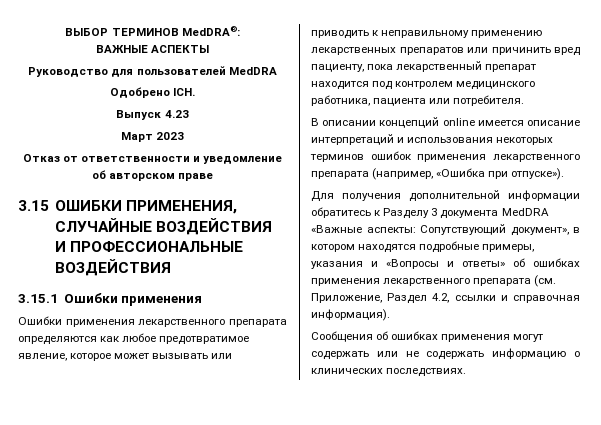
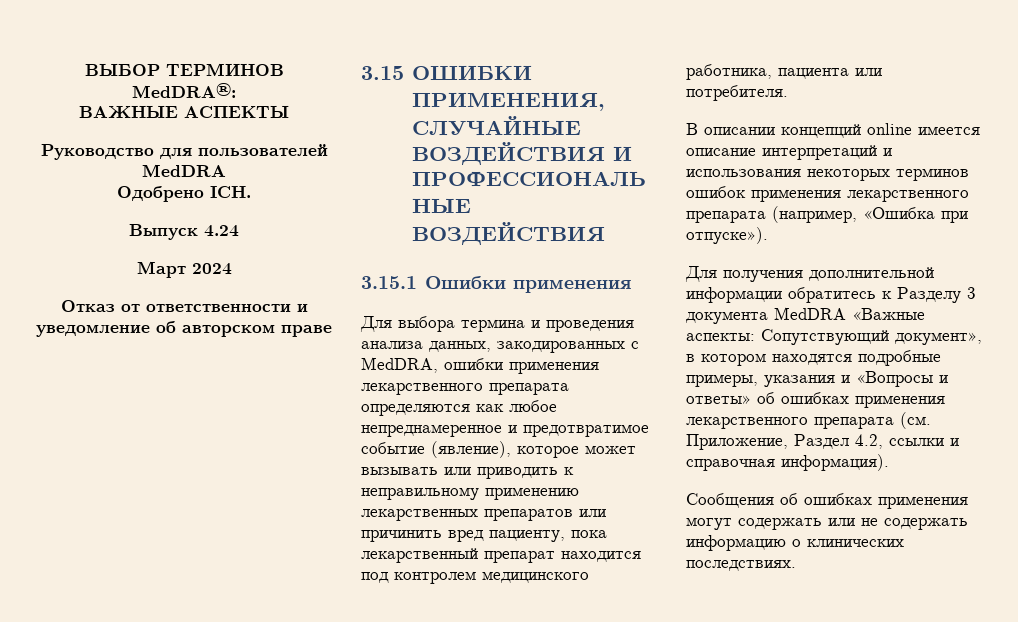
- Выпуск 4.23
+ Выпуск 4.24
- Март 2023
+ Март 2024
- Ошибки применения лекарственного препарата определяются как любое предотвратимое явление, которое может вызывать или приводить к неправильному применению лекарственных препаратов или причинить вред пациенту, пока лекарственный препарат находится под контролем медицинского работника, пациента или потребителя.
+ Для выбора термина и проведения анализа данных, закодированных с MedDRA, ошибки применения лекарственного препарата определяются как любое непреднамеренное и предотвратимое событие (явление), которое может вызывать или приводить к неправильному применению лекарственных препаратов или причинить вред пациенту, пока лекарственный препарат находится под контролем медицинского работника, пациента или потребителя.

